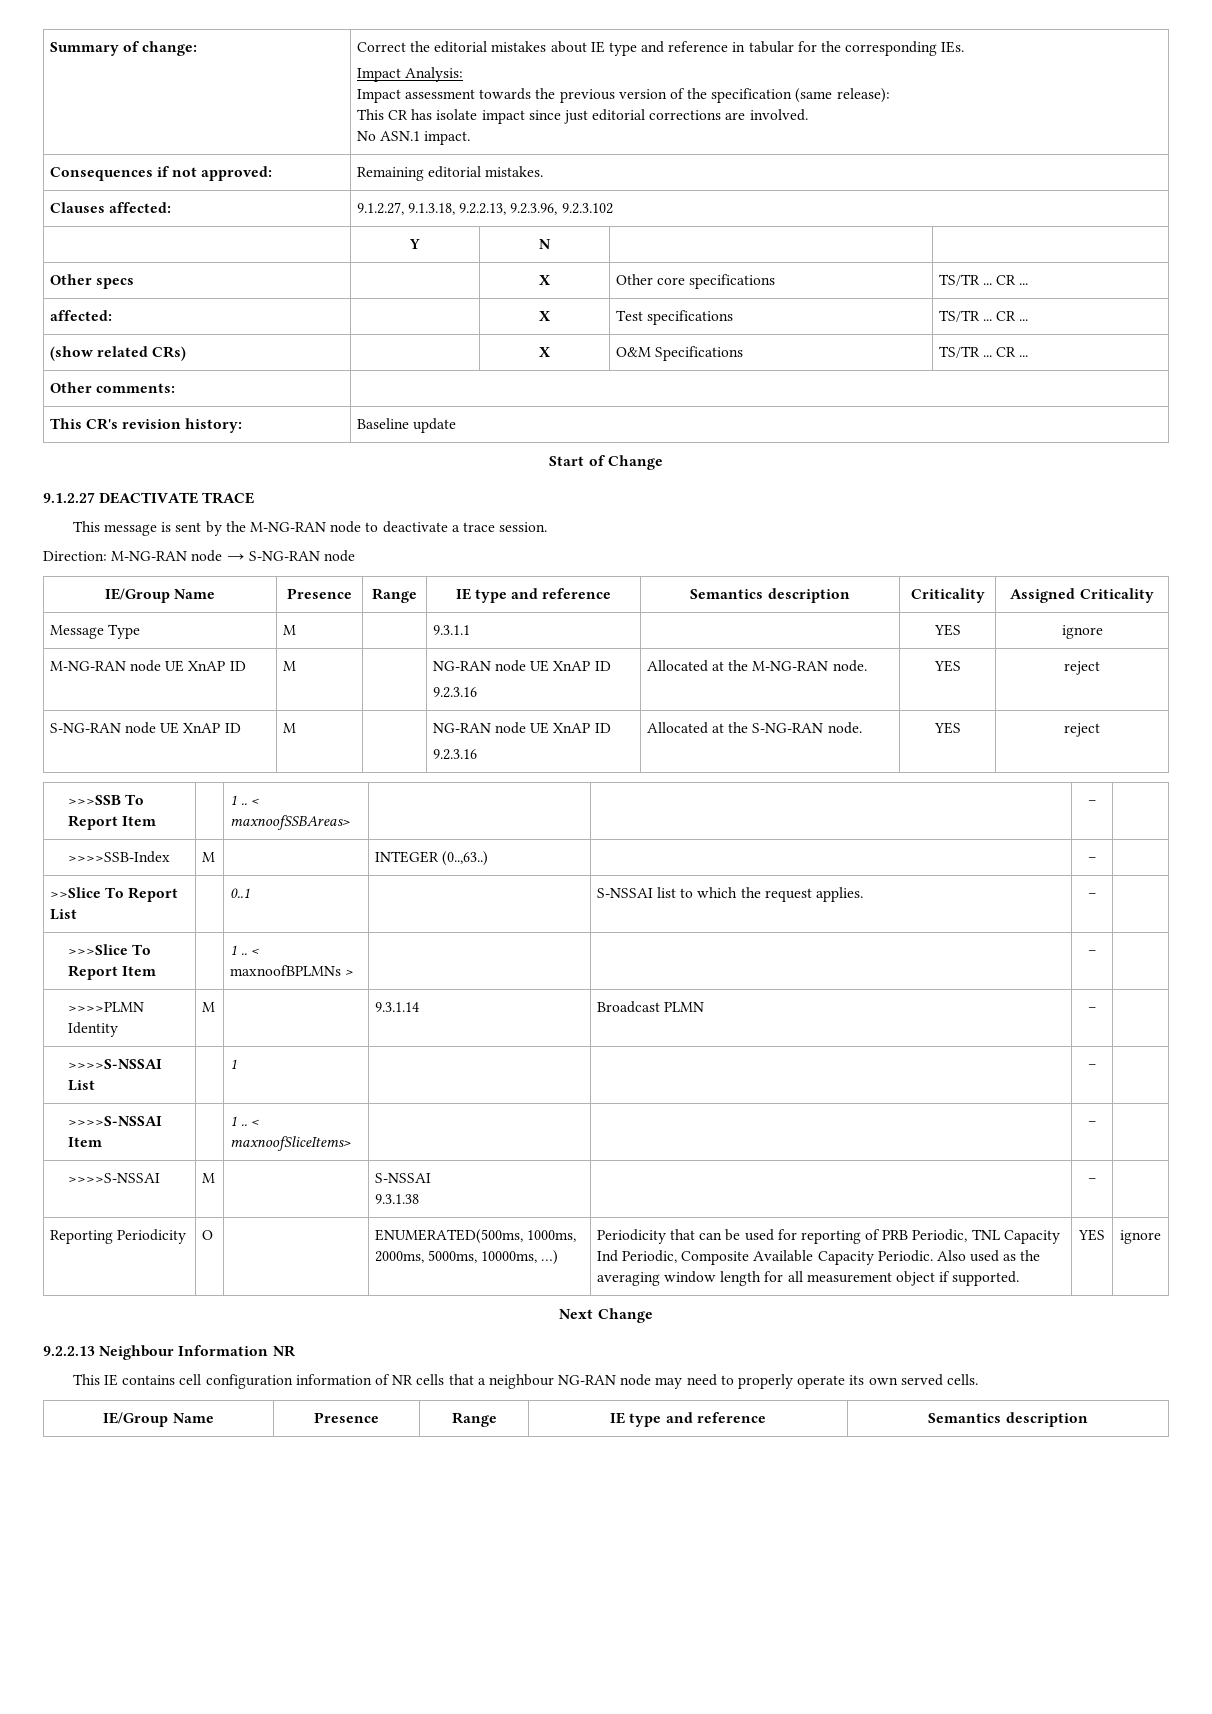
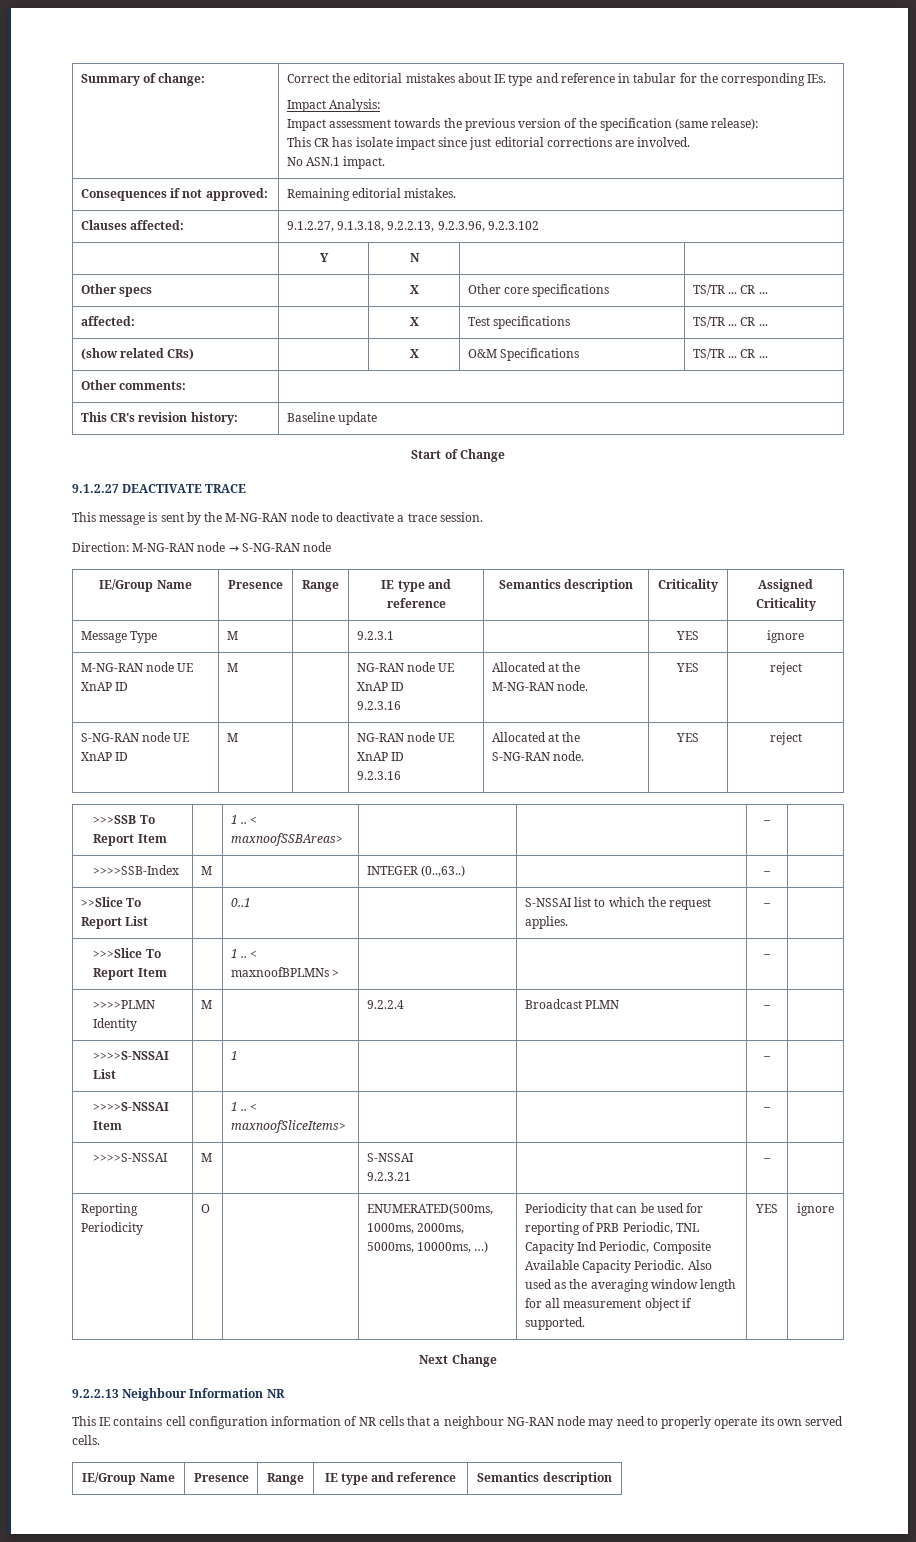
- Message Type | M | | 9.3.1.1 | | YES | ignore
+ Message Type | M | | 9.2.3.1 | | YES | ignore
- >>>>PLMN Identity | M | | 9.3.1.14 | Broadcast PLMN | – |
+ >>>>PLMN Identity | M | | 9.2.2.4 | Broadcast PLMN | – |
  >>>>S-NSSAI | M | | S-NSSAI
- 9.3.1.38 | | – |
+ 9.2.3.21 | | – |

